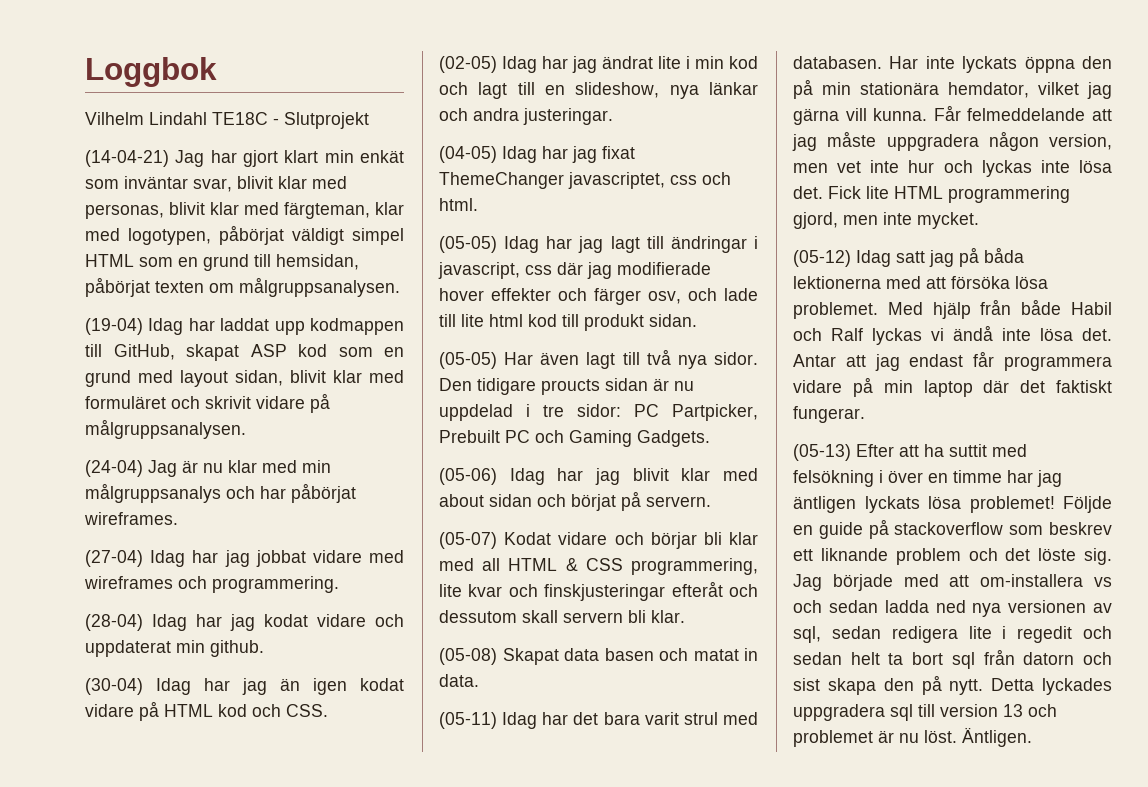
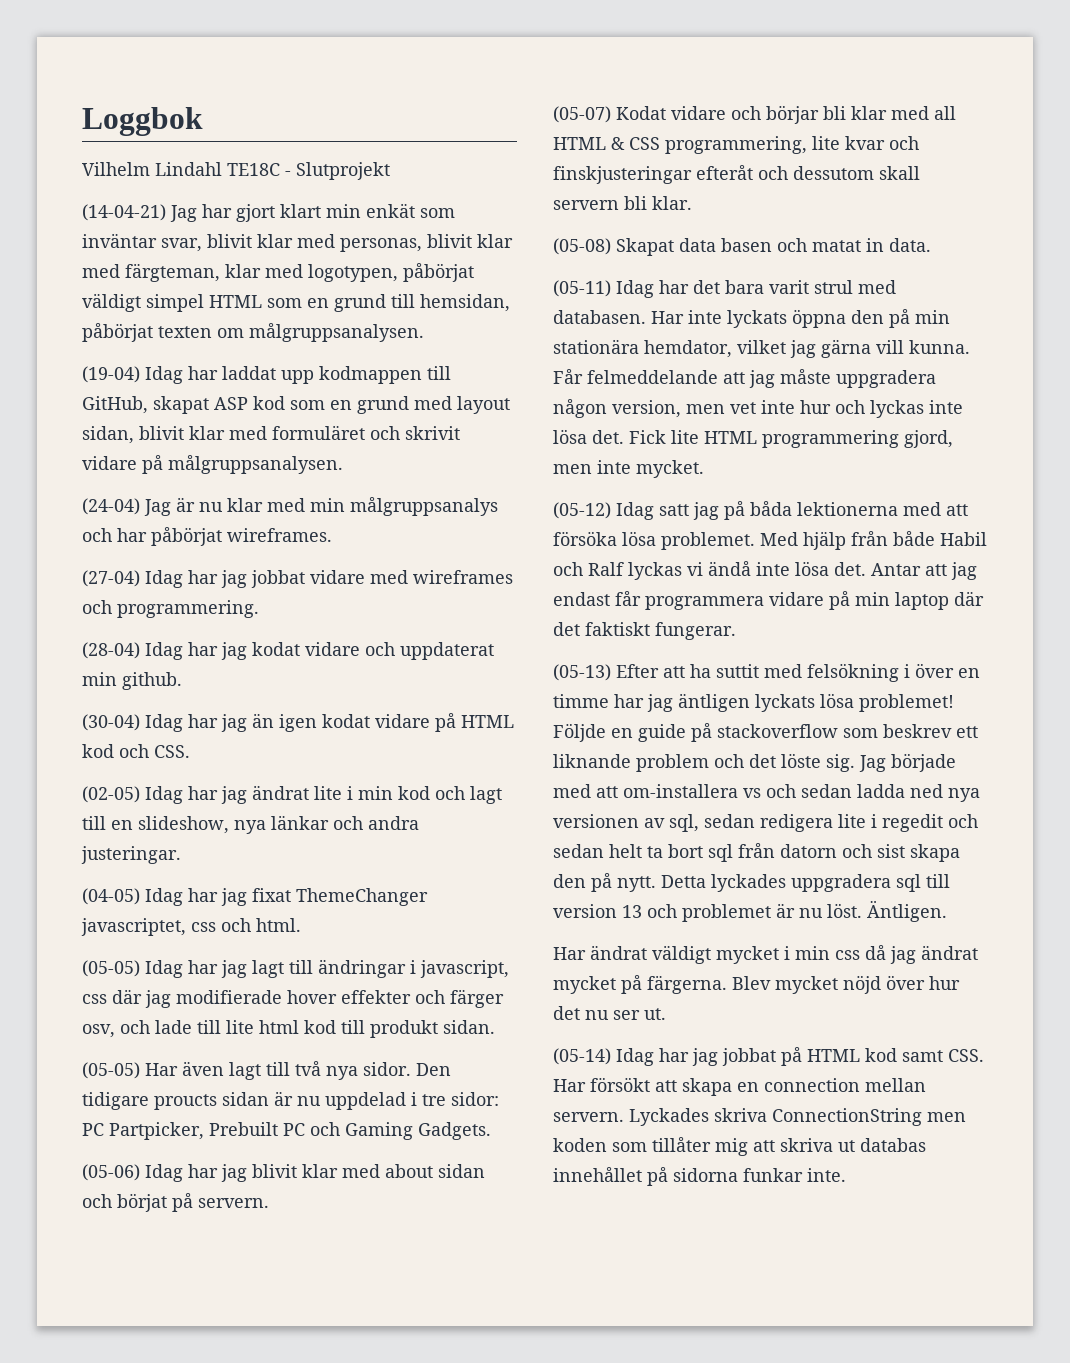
+ Har ändrat väldigt mycket i min css då jag ändrat mycket på färgerna. Blev mycket nöjd över hur det nu ser ut.
+ (05-14) Idag har jag jobbat på HTML kod samt CSS. Har försökt att skapa en connection mellan servern. Lyckades skriva ConnectionString men koden som tillåter mig att skriva ut databas innehållet på sidorna funkar inte.

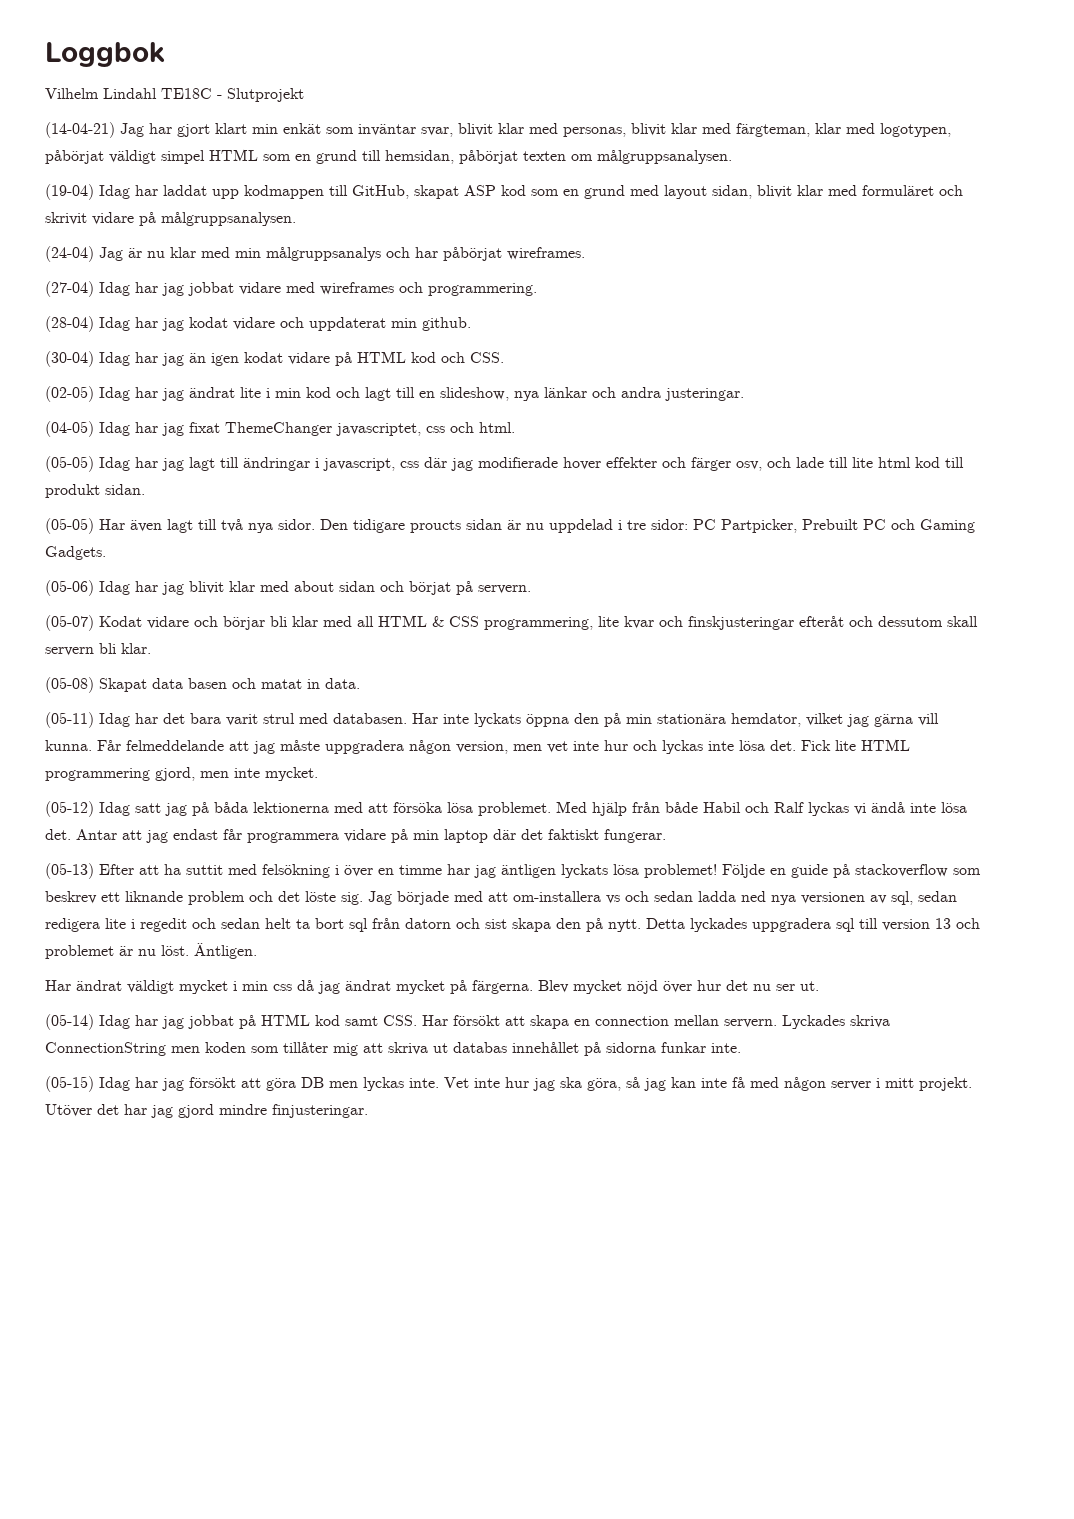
+ (05-15) Idag har jag försökt att göra DB men lyckas inte. Vet inte hur jag ska göra, så jag kan inte få med någon server i mitt projekt. Utöver det har jag gjord mindre finjusteringar.

